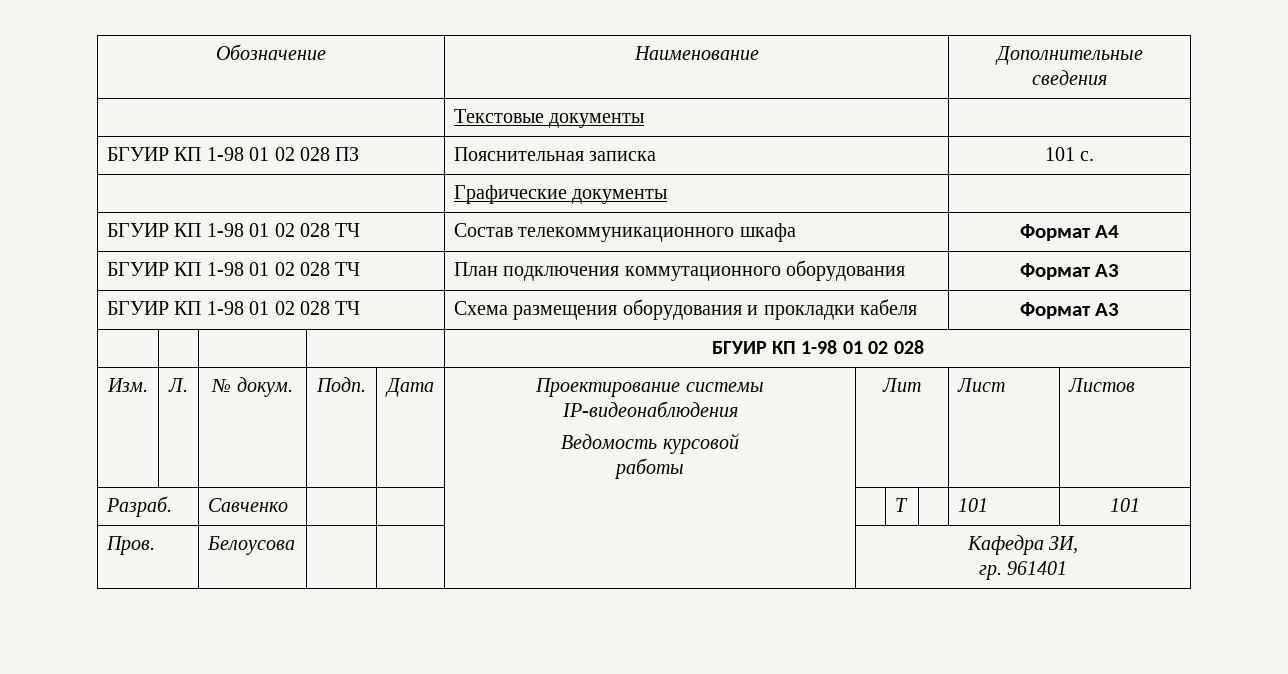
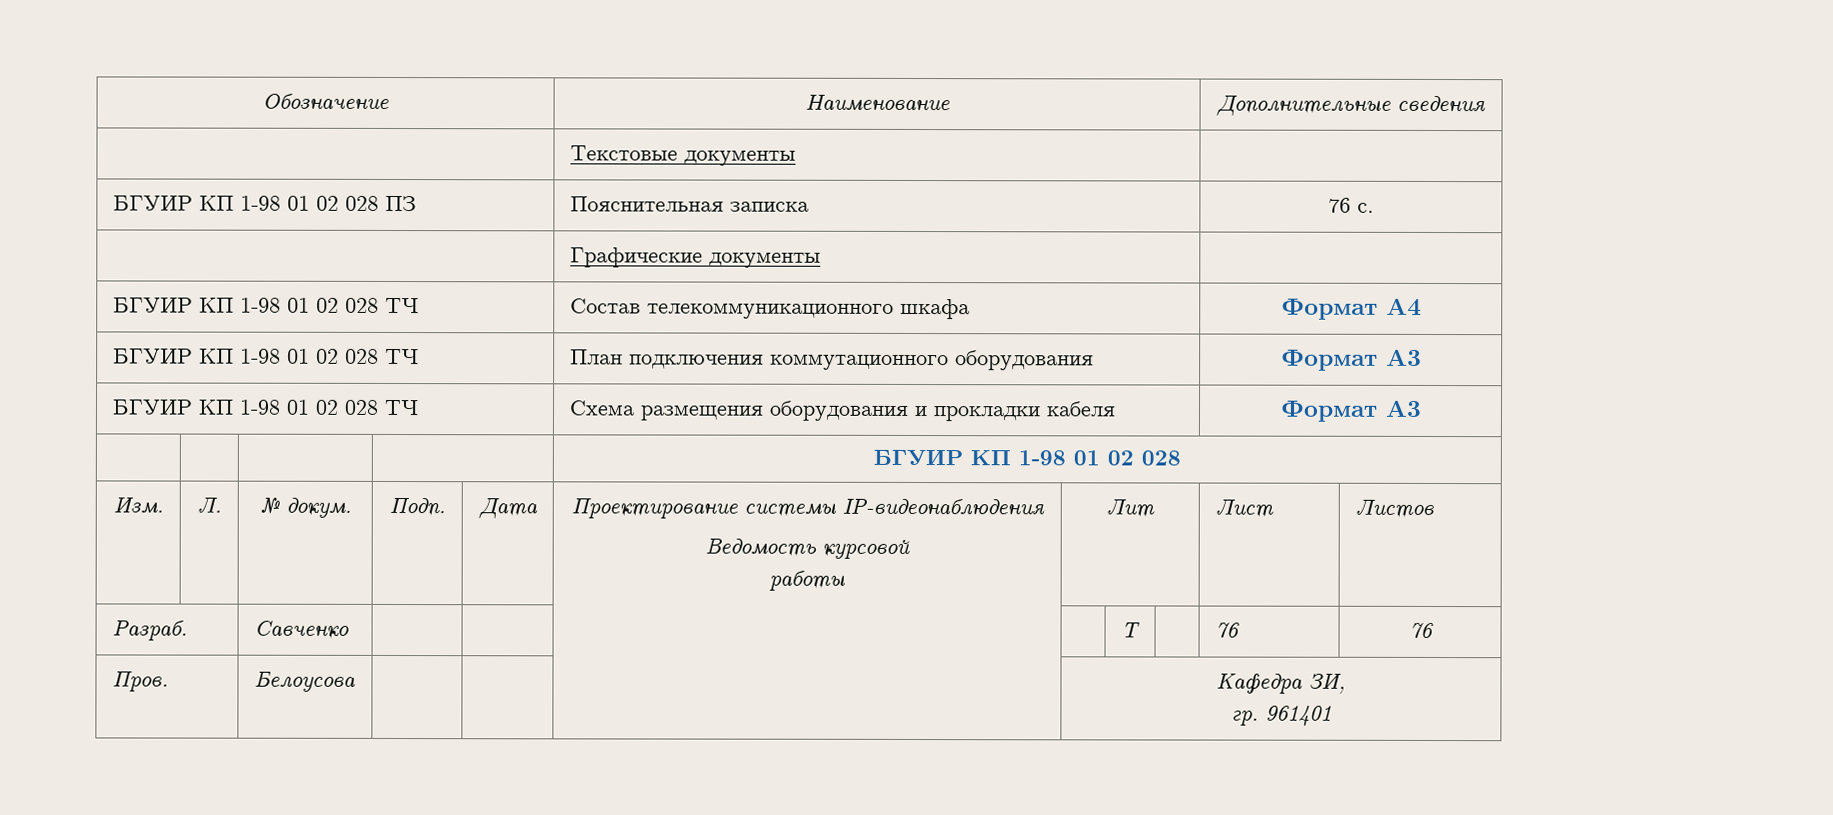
- БГУИР КП 1-98 01 02 028 ПЗ | Пояснительная записка | 101 с.
+ БГУИР КП 1-98 01 02 028 ПЗ | Пояснительная записка | 76 с.
- Разраб. | Савченко | | | | | Т | | 101 | 101
+ Разраб. | Савченко | | | | | Т | | 76 | 76

